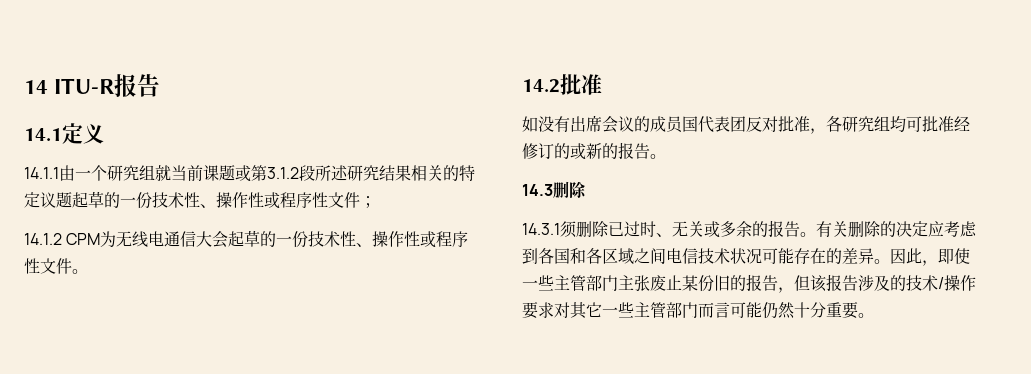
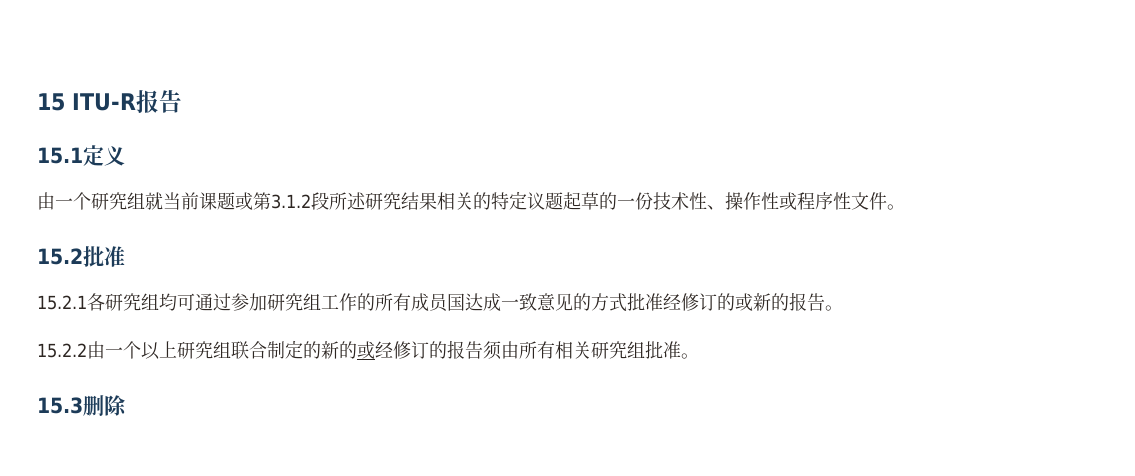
- 14 ITU-R报告
+ 15 ITU-R报告
- 14.1定义
+ 15.1定义
- 14.1.1由一个研究组就当前课题或第3.1.2段所述研究结果相关的特定议题起草的一份技术性、操作性或程序性文件；
- 14.1.2 CPM为无线电通信大会起草的一份技术性、操作性或程序性文件。
- 14.2批准
+ 由一个研究组就当前课题或第3.1.2段所述研究结果相关的特定议题起草的一份技术性、操作性或程序性文件。
+ 15.2批准
- 如没有出席会议的成员国代表团反对批准，各研究组均可批准经修订的或新的报告。
+ 15.2.1各研究组均可通过参加研究组工作的所有成员国达成一致意见的方式批准经修订的或新的报告。
- 14.3删除
- 14.3.1须删除已过时、无关或多余的报告。有关删除的决定应考虑到各国和各区域之间电信技术状况可能存在的差异。因此，即使一些主管部门主张废止某份旧的报告，但该报告涉及的技术/操作要求对其它一些主管部门而言可能仍然十分重要。
+ 15.2.2由一个以上研究组联合制定的新的或经修订的报告须由所有相关研究组批准。
+ 15.3删除

